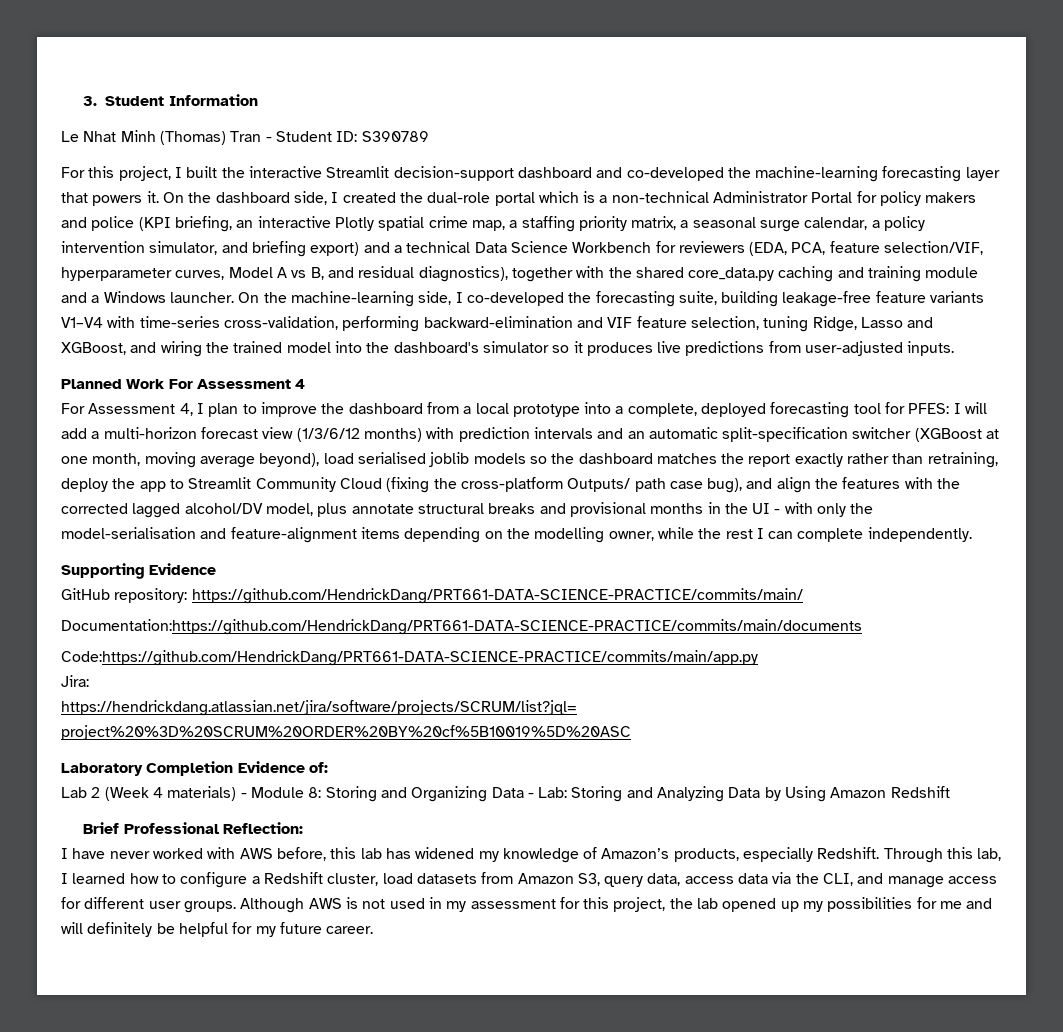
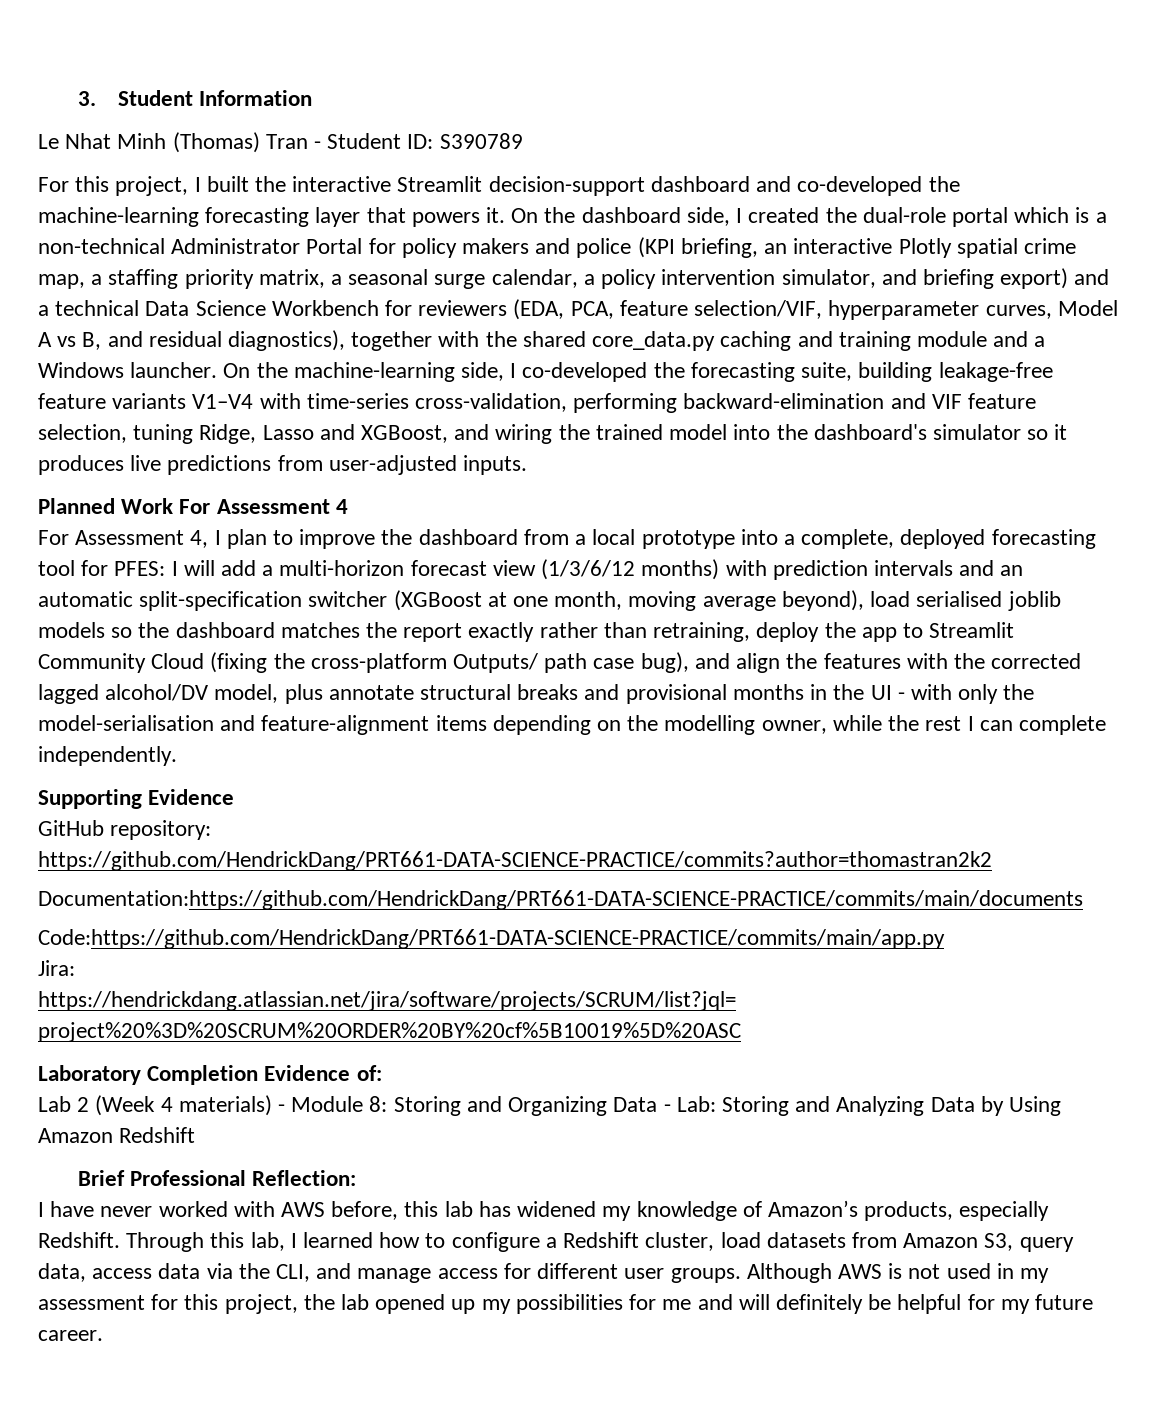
- GitHub repository: https://github.com/HendrickDang/PRT661-DATA-SCIENCE-PRACTICE/commits/main/
+ GitHub repository: https://github.com/HendrickDang/PRT661-DATA-SCIENCE-PRACTICE/commits?author=thomastran2k2

